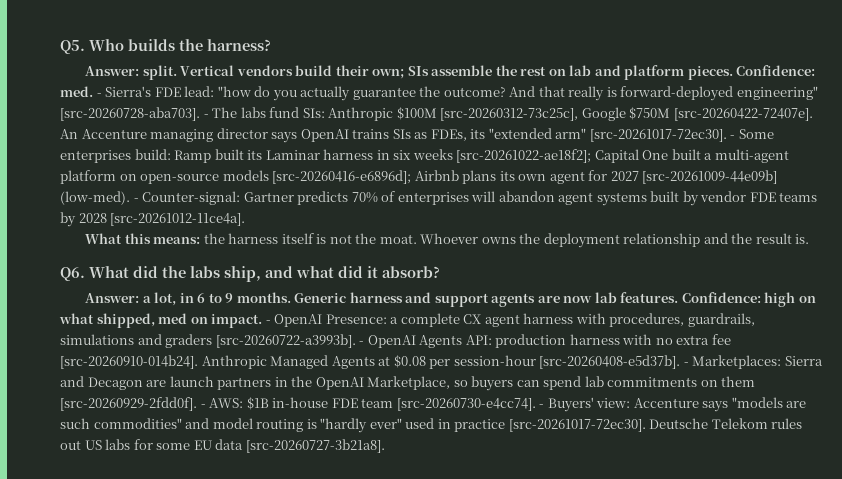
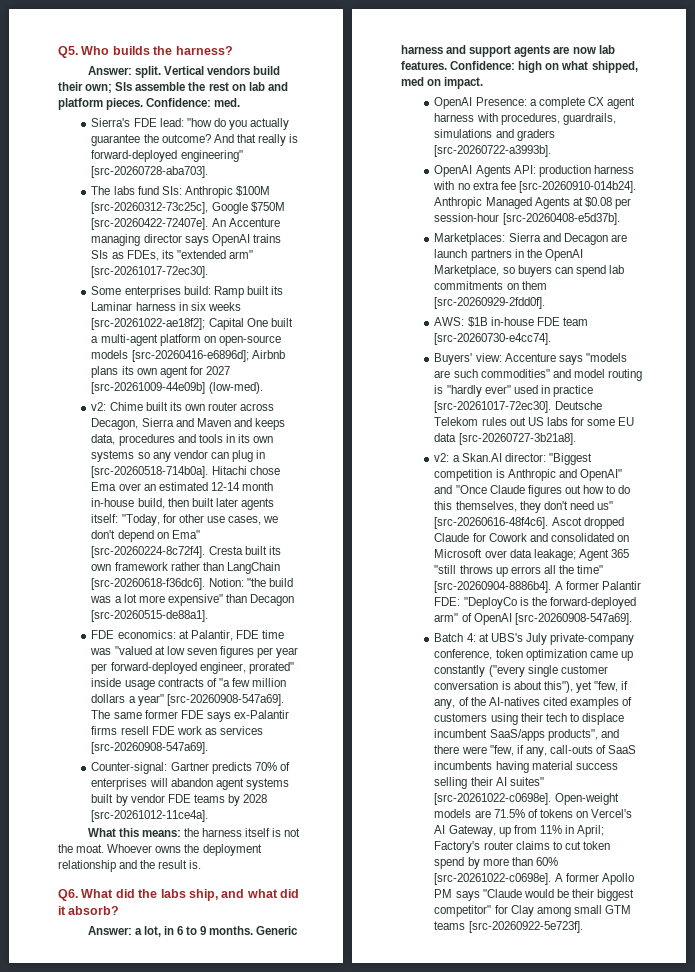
- Confidence: med. - Sierra's FDE lead: "how do you actually guarantee the outcome?
+ Confidence: med.
+ Sierra's FDE lead: "how do you actually guarantee the outcome?
- And that really is forward-deployed engineering" [src-20260728-aba703]. - The labs fund SIs: Anthropic $100M [src-20260312-73c25c], Google $750M [src-20260422-72407e].
+ And that really is forward-deployed engineering" [src-20260728-aba703].
+ The labs fund SIs: Anthropic $100M [src-20260312-73c25c], Google $750M [src-20260422-72407e].
- An Accenture managing director says OpenAI trains SIs as FDEs, its "extended arm" [src-20261017-72ec30]. - Some enterprises build:
+ An Accenture managing director says OpenAI trains SIs as FDEs, its "extended arm" [src-20261017-72ec30].
+ Some enterprises build:
- Airbnb plans its own agent for 2027 [src-20261009-44e09b] (low-med). - Counter-signal:
+ Airbnb plans its own agent for 2027 [src-20261009-44e09b] (low-med).
+ v2: Chime built its own router across Decagon, Sierra and Maven and keeps data, procedures and tools in its own systems so any vendor can plug in [src-20260518-714b0a]. Hitachi chose Ema over an estimated 12-14 month in-house build, then built later agents itself: "Today, for other use cases, we don't depend on Ema" [src-20260224-8c72f4]. Cresta built its own framework rather than LangChain [src-20260618-f36dc6]. Notion: "the build was a lot more expensive" than Decagon [src-20260515-de88a1].
+ FDE economics: at Palantir, FDE time was "valued at low seven figures per year per forward-deployed engineer, prorated" inside usage contracts of "a few million dollars a year" [src-20260908-547a69]. The same former FDE says ex-Palantir firms resell FDE work as services [src-20260908-547a69].
+ Counter-signal:
- Confidence: high on what shipped, med on impact. - OpenAI Presence: a complete CX agent harness with procedures, guardrails, simulations and graders [src-20260722-a3993b]. - OpenAI Agents API: production harness with no extra fee [src-20260910-014b24].
+ Confidence: high on what shipped, med on impact.
+ OpenAI Presence: a complete CX agent harness with procedures, guardrails, simulations and graders [src-20260722-a3993b].
+ OpenAI Agents API: production harness with no extra fee [src-20260910-014b24].
- Anthropic Managed Agents at $0.08 per session-hour [src-20260408-e5d37b]. - Marketplaces: Sierra and Decagon are launch partners in the OpenAI Marketplace, so buyers can spend lab commitments on them [src-20260929-2fdd0f]. - AWS: $1B in-house FDE team [src-20260730-e4cc74]. - Buyers' view: Accenture says "models are such commodities" and model routing is "hardly ever" used in practice [src-20261017-72ec30].
+ Anthropic Managed Agents at $0.08 per session-hour [src-20260408-e5d37b].
+ Marketplaces: Sierra and Decagon are launch partners in the OpenAI Marketplace, so buyers can spend lab commitments on them [src-20260929-2fdd0f].
+ AWS: $1B in-house FDE team [src-20260730-e4cc74].
+ Buyers' view: Accenture says "models are such commodities" and model routing is "hardly ever" used in practice [src-20261017-72ec30].
+ v2: a Skan.AI director: "Biggest competition is Anthropic and OpenAI" and "Once Claude figures out how to do this themselves, they don't need us" [src-20260616-48f4c6]. Ascot dropped Claude for Cowork and consolidated on Microsoft over data leakage; Agent 365 "still throws up errors all the time" [src-20260904-8886b4]. A former Palantir FDE: "DeployCo is the forward-deployed arm" of OpenAI [src-20260908-547a69].
+ Batch 4: at UBS's July private-company conference, token optimization came up constantly ("every single customer conversation is about this"), yet "few, if any, of the AI-natives cited examples of customers using their tech to displace incumbent SaaS/apps products", and there were "few, if any, call-outs of SaaS incumbents having material success selling their AI suites" [src-20261022-c0698e]. Open-weight models are 71.5% of tokens on Vercel's AI Gateway, up from 11% in April; Factory's router claims to cut token spend by more than 60% [src-20261022-c0698e]. A former Apollo PM says "Claude would be their biggest competitor" for Clay among small GTM teams [src-20260922-5e723f].

